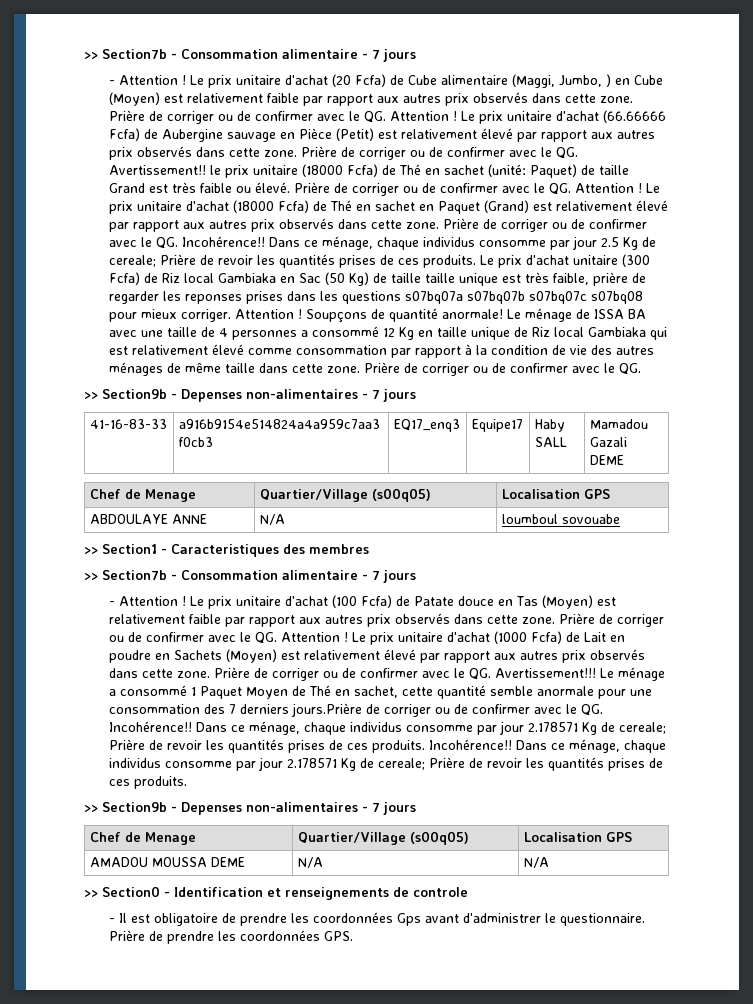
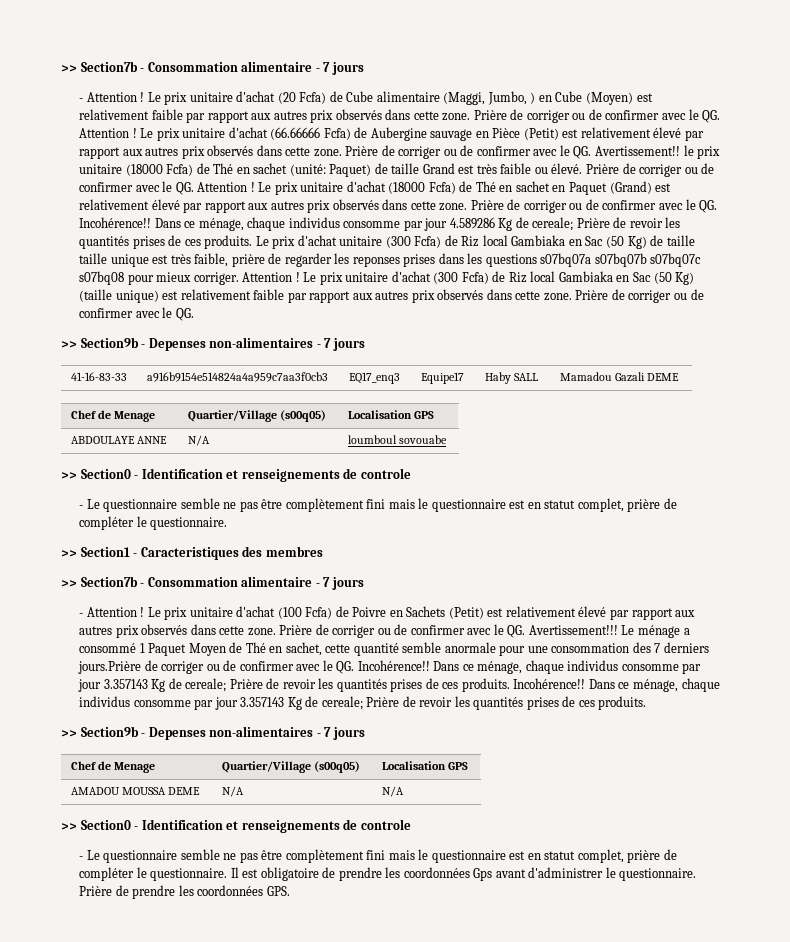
- Dans ce ménage, chaque individus consomme par jour 2.5 Kg de cereale; Prière de revoir les quantités prises de ces produits.
+ Dans ce ménage, chaque individus consomme par jour 4.589286 Kg de cereale; Prière de revoir les quantités prises de ces produits.
- Soupçons de quantité anormale! Le ménage de ISSA BA avec une taille de 4 personnes a consommé 12 Kg en taille unique de Riz local Gambiaka qui est relativement élevé comme consommation par rapport à la condition de vie des autres ménages de même taille dans cette zone.
+ Le prix unitaire d'achat (300 Fcfa) de Riz local Gambiaka en Sac (50 Kg) (taille unique) est relativement faible par rapport aux autres prix observés dans cette zone.
  ABDOULAYE ANNE | N/A | loumboul sovouabe
+ >> Section0 - Identification et renseignements de controle
+ - Le questionnaire semble ne pas être complètement fini mais le questionnaire est en statut complet, prière de compléter le questionnaire.
- Le prix unitaire d'achat (100 Fcfa) de Patate douce en Tas (Moyen) est relativement faible par rapport aux autres prix observés dans cette zone. Prière de corriger ou de confirmer avec le QG. Attention ! Le prix unitaire d'achat (1000 Fcfa) de Lait en poudre en Sachets (Moyen) est relativement élevé par rapport aux autres prix observés dans cette zone.
+ Le prix unitaire d'achat (100 Fcfa) de Poivre en Sachets (Petit) est relativement élevé par rapport aux autres prix observés dans cette zone.
- Le ménage a consommé 1 Paquet Moyen de Thé en sachet, cette quantité semble anormale pour une consommation des 7 derniers jours.Prière de corriger ou de confirmer avec le QG. Incohérence!! Dans ce ménage, chaque individus consomme par jour 2.178571 Kg de cereale; Prière de revoir les quantités prises de ces produits. Incohérence!! Dans ce ménage, chaque individus consomme par jour 2.178571 Kg de cereale; Prière de revoir les quantités prises de ces produits.
+ Le ménage a consommé 1 Paquet Moyen de Thé en sachet, cette quantité semble anormale pour une consommation des 7 derniers jours.Prière de corriger ou de confirmer avec le QG. Incohérence!! Dans ce ménage, chaque individus consomme par jour 3.357143 Kg de cereale; Prière de revoir les quantités prises de ces produits. Incohérence!! Dans ce ménage, chaque individus consomme par jour 3.357143 Kg de cereale; Prière de revoir les quantités prises de ces produits.
- - Il est obligatoire de prendre les coordonnées Gps avant d'administrer le questionnaire.
+ - Le questionnaire semble ne pas être complètement fini mais le questionnaire est en statut complet, prière de compléter le questionnaire. Il est obligatoire de prendre les coordonnées Gps avant d'administrer le questionnaire.

